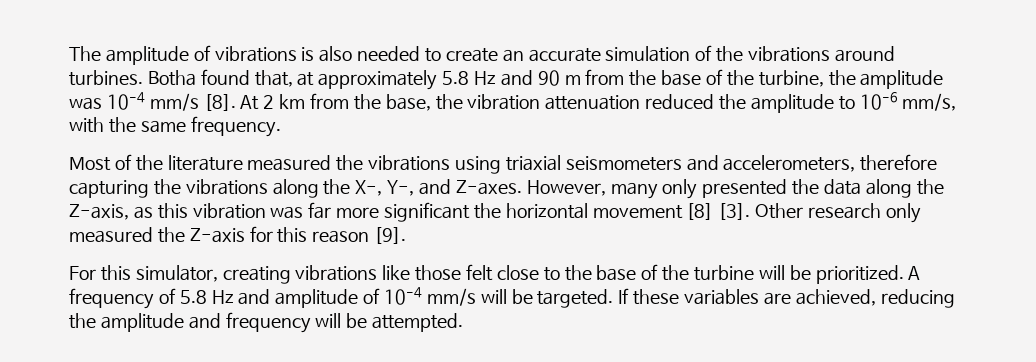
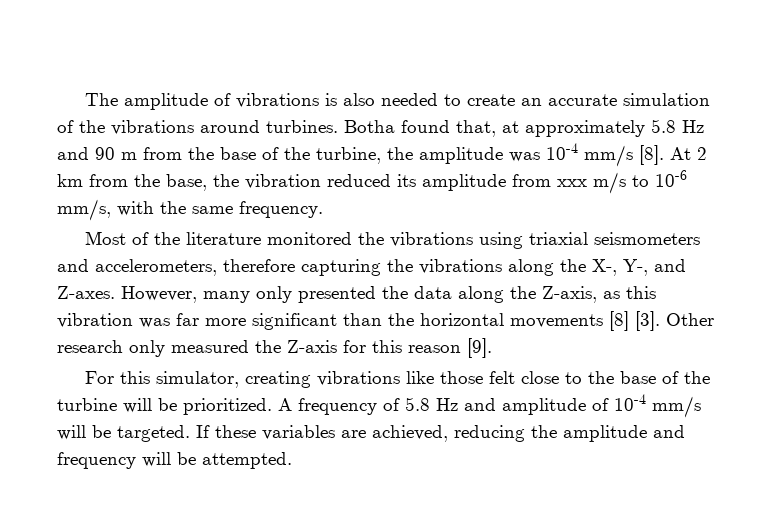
- At 2 km from the base, the vibration attenuation reduced the amplitude to 10-6 mm/s, with the same frequency.
+ At 2 km from the base, the vibration reduced its amplitude from xxx m/s to 10-6 mm/s, with the same frequency.
- Most of the literature measured the vibrations using triaxial seismometers and accelerometers, therefore capturing the vibrations along the X-, Y-, and Z-axes.
+ Most of the literature monitored the vibrations using triaxial seismometers and accelerometers, therefore capturing the vibrations along the X-, Y-, and Z-axes.
- However, many only presented the data along the Z-axis, as this vibration was far more significant the horizontal movement [8] [3].
+ However, many only presented the data along the Z-axis, as this vibration was far more significant than the horizontal movements [8] [3].

